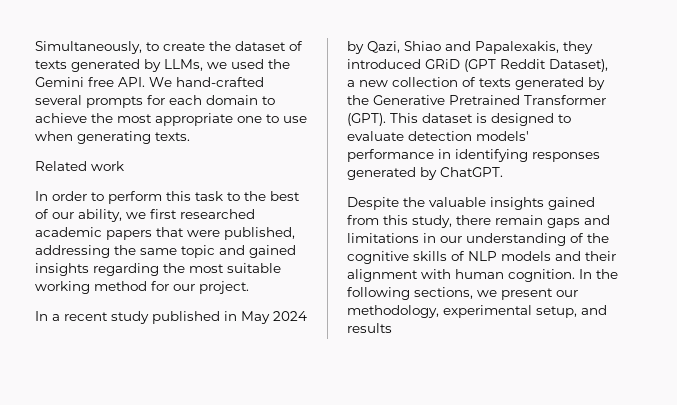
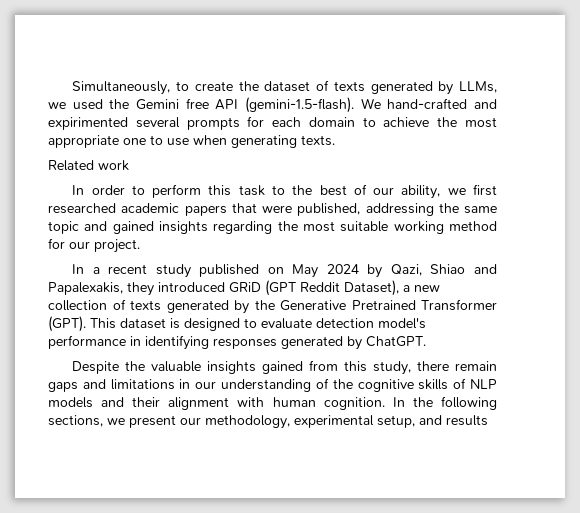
- Simultaneously, to create the dataset of texts generated by LLMs, we used the Gemini free API. We hand-crafted several prompts for each domain to achieve the most appropriate one to use when generating texts.
+ Simultaneously, to create the dataset of texts generated by LLMs, we used the Gemini free API (gemini-1.5-flash). We hand-crafted and expirimented several prompts for each domain to achieve the most appropriate one to use when generating texts.
- In a recent study published in May 2024 by Qazi, Shiao and Papalexakis, they introduced GRiD (GPT Reddit Dataset), a new collection of texts generated by the Generative Pretrained Transformer (GPT).
+ In a recent study published on May 2024 by Qazi, Shiao and Papalexakis, they introduced GRiD (GPT Reddit Dataset), a new collection of texts generated by the Generative Pretrained Transformer (GPT).
- This dataset is designed to evaluate detection models' performance in identifying responses generated by ChatGPT.
+ This dataset is designed to evaluate detection model's performance in identifying responses generated by ChatGPT.

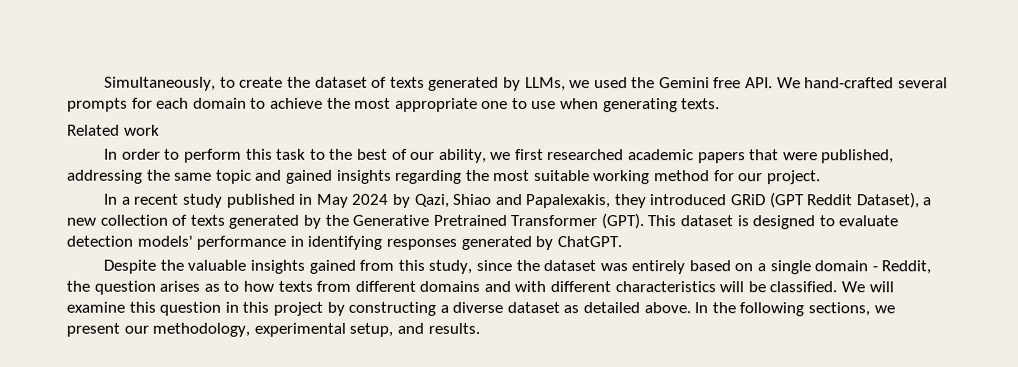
- Simultaneously, to create the dataset of texts generated by LLMs, we used the Gemini free API (gemini-1.5-flash). We hand-crafted and expirimented several prompts for each domain to achieve the most appropriate one to use when generating texts.
+ Simultaneously, to create the dataset of texts generated by LLMs, we used the Gemini free API. We hand-crafted several prompts for each domain to achieve the most appropriate one to use when generating texts.
- In a recent study published on May 2024 by Qazi, Shiao and Papalexakis, they introduced GRiD (GPT Reddit Dataset), a new collection of texts generated by the Generative Pretrained Transformer (GPT).
+ In a recent study published in May 2024 by Qazi, Shiao and Papalexakis, they introduced GRiD (GPT Reddit Dataset), a new collection of texts generated by the Generative Pretrained Transformer (GPT).
- This dataset is designed to evaluate detection model's performance in identifying responses generated by ChatGPT.
+ This dataset is designed to evaluate detection models' performance in identifying responses generated by ChatGPT.
- Despite the valuable insights gained from this study, there remain gaps and limitations in our understanding of the cognitive skills of NLP models and their alignment with human cognition.
+ Despite the valuable insights gained from this study, since the dataset was entirely based on a single domain - Reddit, the question arises as to how texts from different domains and with different characteristics will be classified. We will examine this question in this project by constructing a diverse dataset as detailed above.
- In the following sections, we present our methodology, experimental setup, and results
+ In the following sections, we present our methodology, experimental setup, and results.

